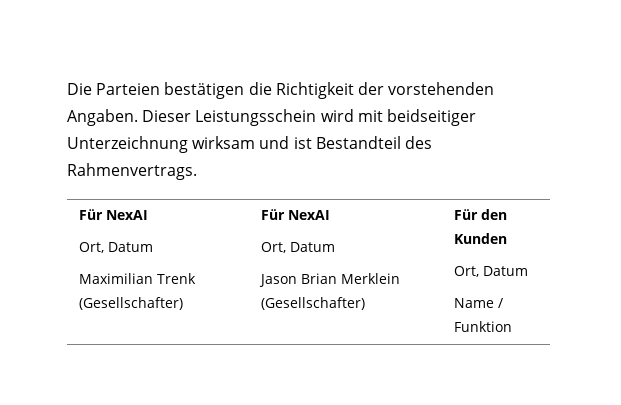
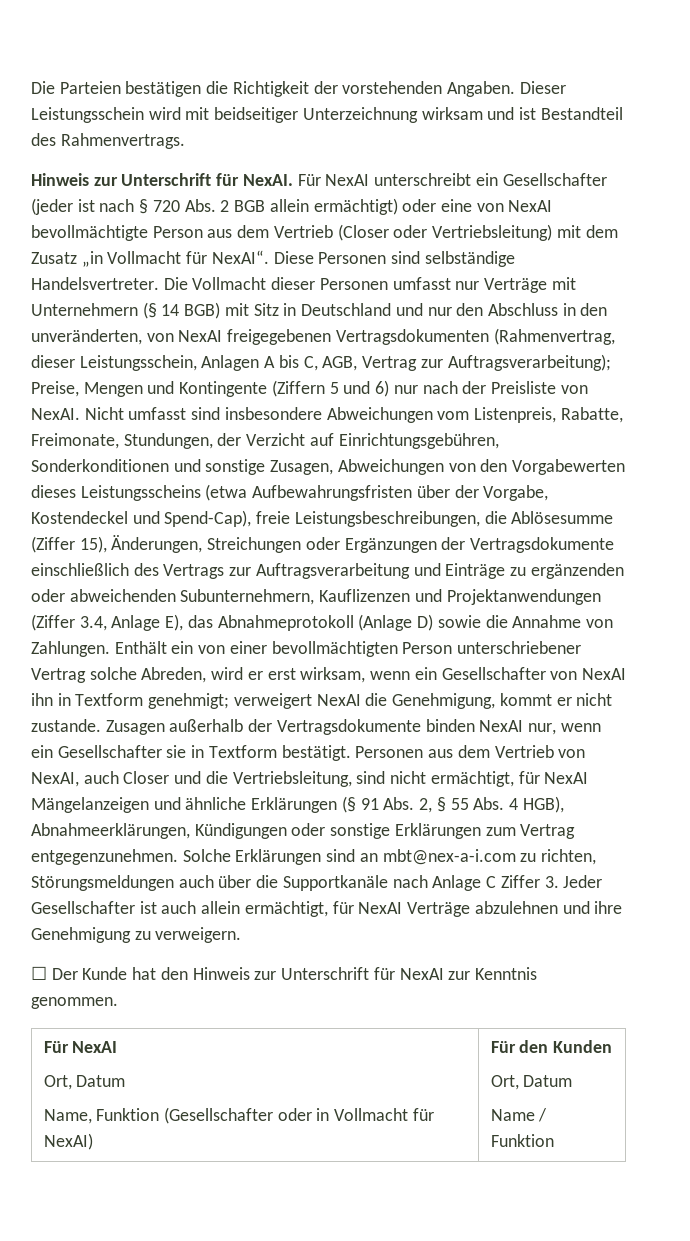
  Dieser Leistungsschein wird mit beidseitiger Unterzeichnung wirksam und ist Bestandteil des Rahmenvertrags.
+ Hinweis zur Unterschrift für NexAI. Für NexAI unterschreibt ein Gesellschafter (jeder ist nach § 720 Abs. 2 BGB allein ermächtigt) oder eine von NexAI bevollmächtigte Person aus dem Vertrieb (Closer oder Vertriebsleitung) mit dem Zusatz „in Vollmacht für NexAI“. Diese Personen sind selbständige Handelsvertreter. Die Vollmacht dieser Personen umfasst nur Verträge mit Unternehmern (§ 14 BGB) mit Sitz in Deutschland und nur den Abschluss in den unveränderten, von NexAI freigegebenen Vertragsdokumenten (Rahmenvertrag, dieser Leistungsschein, Anlagen A bis C, AGB, Vertrag zur Auftragsverarbeitung); Preise, Mengen und Kontingente (Ziffern 5 und 6) nur nach der Preisliste von NexAI. Nicht umfasst sind insbesondere Abweichungen vom Listenpreis, Rabatte, Freimonate, Stundungen, der Verzicht auf Einrichtungsgebühren, Sonderkonditionen und sonstige Zusagen, Abweichungen von den Vorgabewerten dieses Leistungsscheins (etwa Aufbewahrungsfristen über der Vorgabe, Kostendeckel und Spend-Cap), freie Leistungsbeschreibungen, die Ablösesumme (Ziffer 15), Änderungen, Streichungen oder Ergänzungen der Vertragsdokumente einschließlich des Vertrags zur Auftragsverarbeitung und Einträge zu ergänzenden oder abweichenden Subunternehmern, Kauflizenzen und Projektanwendungen (Ziffer 3.4, Anlage E), das Abnahmeprotokoll (Anlage D) sowie die Annahme von Zahlungen. Enthält ein von einer bevollmächtigten Person unterschriebener Vertrag solche Abreden, wird er erst wirksam, wenn ein Gesellschafter von NexAI ihn in Textform genehmigt; verweigert NexAI die Genehmigung, kommt er nicht zustande. Zusagen außerhalb der Vertragsdokumente binden NexAI nur, wenn ein Gesellschafter sie in Textform bestätigt. Personen aus dem Vertrieb von NexAI, auch Closer und die Vertriebsleitung, sind nicht ermächtigt, für NexAI Mängelanzeigen und ähnliche Erklärungen (§ 91 Abs. 2, § 55 Abs. 4 HGB), Abnahmeerklärungen, Kündigungen oder sonstige Erklärungen zum Vertrag entgegenzunehmen. Solche Erklärungen sind an mbt@nex-a-i.com zu richten, Störungsmeldungen auch über die Supportkanäle nach Anlage C Ziffer 3. Jeder Gesellschafter ist auch allein ermächtigt, für NexAI Verträge abzulehnen und ihre Genehmigung zu verweigern.
+ ☐ Der Kunde hat den Hinweis zur Unterschrift für NexAI zur Kenntnis genommen.
  Für NexAI
  Ort, Datum
- Maximilian Trenk (Gesellschafter) | Für NexAI
- Ort, Datum
- Jason Brian Merklein (Gesellschafter) | Für den Kunden
+ Name, Funktion (Gesellschafter oder in Vollmacht für NexAI) | Für den Kunden

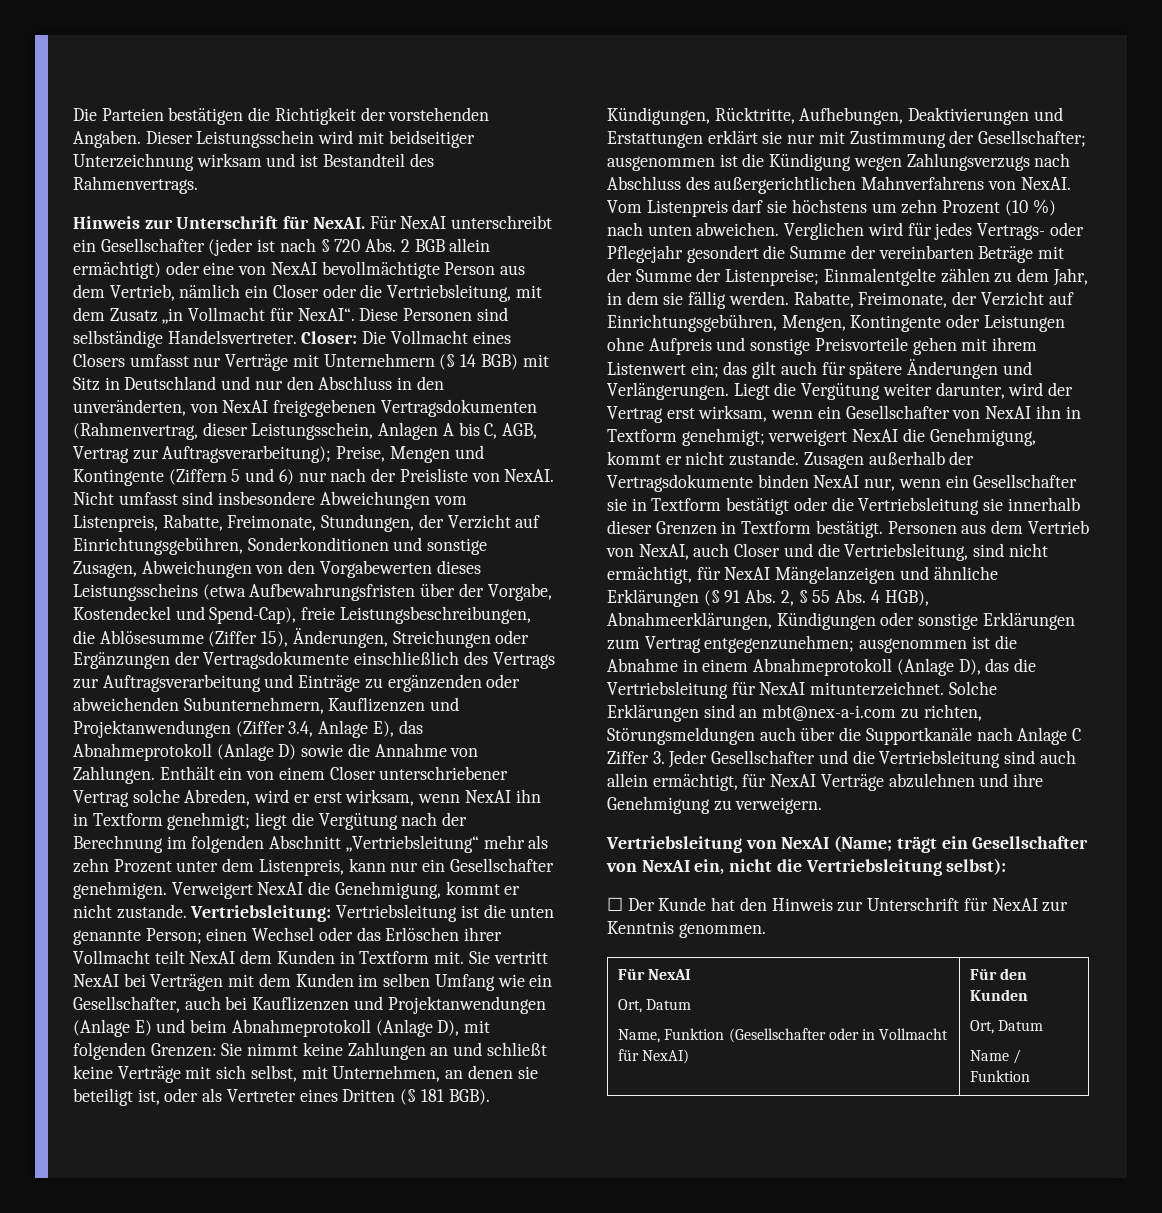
- Für NexAI unterschreibt ein Gesellschafter (jeder ist nach § 720 Abs. 2 BGB allein ermächtigt) oder eine von NexAI bevollmächtigte Person aus dem Vertrieb (Closer oder Vertriebsleitung) mit dem Zusatz „in Vollmacht für NexAI“.
+ Für NexAI unterschreibt ein Gesellschafter (jeder ist nach § 720 Abs. 2 BGB allein ermächtigt) oder eine von NexAI bevollmächtigte Person aus dem Vertrieb, nämlich ein Closer oder die Vertriebsleitung, mit dem Zusatz „in Vollmacht für NexAI“.
- Die Vollmacht dieser Personen umfasst nur Verträge mit Unternehmern (§ 14 BGB) mit Sitz in Deutschland und nur den Abschluss in den unveränderten, von NexAI freigegebenen Vertragsdokumenten (Rahmenvertrag, dieser Leistungsschein, Anlagen A bis C, AGB, Vertrag zur Auftragsverarbeitung); Preise, Mengen und Kontingente (Ziffern 5 und 6) nur nach der Preisliste von NexAI.
+ Closer: Die Vollmacht eines Closers umfasst nur Verträge mit Unternehmern (§ 14 BGB) mit Sitz in Deutschland und nur den Abschluss in den unveränderten, von NexAI freigegebenen Vertragsdokumenten (Rahmenvertrag, dieser Leistungsschein, Anlagen A bis C, AGB, Vertrag zur Auftragsverarbeitung); Preise, Mengen und Kontingente (Ziffern 5 und 6) nur nach der Preisliste von NexAI.
- Enthält ein von einer bevollmächtigten Person unterschriebener Vertrag solche Abreden, wird er erst wirksam, wenn ein Gesellschafter von NexAI ihn in Textform genehmigt; verweigert NexAI die Genehmigung, kommt er nicht zustande.
+ Enthält ein von einem Closer unterschriebener Vertrag solche Abreden, wird er erst wirksam, wenn NexAI ihn in Textform genehmigt; liegt die Vergütung nach der Berechnung im folgenden Abschnitt „Vertriebsleitung“ mehr als zehn Prozent unter dem Listenpreis, kann nur ein Gesellschafter genehmigen. Verweigert NexAI die Genehmigung, kommt er nicht zustande. Vertriebsleitung: Vertriebsleitung ist die unten genannte Person; einen Wechsel oder das Erlöschen ihrer Vollmacht teilt NexAI dem Kunden in Textform mit. Sie vertritt NexAI bei Verträgen mit dem Kunden im selben Umfang wie ein Gesellschafter, auch bei Kauflizenzen und Projektanwendungen (Anlage E) und beim Abnahmeprotokoll (Anlage D), mit folgenden Grenzen: Sie nimmt keine Zahlungen an und schließt keine Verträge mit sich selbst, mit Unternehmen, an denen sie beteiligt ist, oder als Vertreter eines Dritten (§ 181 BGB). Kündigungen, Rücktritte, Aufhebungen, Deaktivierungen und Erstattungen erklärt sie nur mit Zustimmung der Gesellschafter; ausgenommen ist die Kündigung wegen Zahlungsverzugs nach Abschluss des außergerichtlichen Mahnverfahrens von NexAI. Vom Listenpreis darf sie höchstens um zehn Prozent (10 %) nach unten abweichen. Verglichen wird für jedes Vertrags- oder Pflegejahr gesondert die Summe der vereinbarten Beträge mit der Summe der Listenpreise; Einmalentgelte zählen zu dem Jahr, in dem sie fällig werden. Rabatte, Freimonate, der Verzicht auf Einrichtungsgebühren, Mengen, Kontingente oder Leistungen ohne Aufpreis und sonstige Preisvorteile gehen mit ihrem Listenwert ein; das gilt auch für spätere Änderungen und Verlängerungen. Liegt die Vergütung weiter darunter, wird der Vertrag erst wirksam, wenn ein Gesellschafter von NexAI ihn in Textform genehmigt; verweigert NexAI die Genehmigung, kommt er nicht zustande.
- Zusagen außerhalb der Vertragsdokumente binden NexAI nur, wenn ein Gesellschafter sie in Textform bestätigt.
+ Zusagen außerhalb der Vertragsdokumente binden NexAI nur, wenn ein Gesellschafter sie in Textform bestätigt oder die Vertriebsleitung sie innerhalb dieser Grenzen in Textform bestätigt.
- Personen aus dem Vertrieb von NexAI, auch Closer und die Vertriebsleitung, sind nicht ermächtigt, für NexAI Mängelanzeigen und ähnliche Erklärungen (§ 91 Abs. 2, § 55 Abs. 4 HGB), Abnahmeerklärungen, Kündigungen oder sonstige Erklärungen zum Vertrag entgegenzunehmen.
+ Personen aus dem Vertrieb von NexAI, auch Closer und die Vertriebsleitung, sind nicht ermächtigt, für NexAI Mängelanzeigen und ähnliche Erklärungen (§ 91 Abs. 2, § 55 Abs. 4 HGB), Abnahmeerklärungen, Kündigungen oder sonstige Erklärungen zum Vertrag entgegenzunehmen; ausgenommen ist die Abnahme in einem Abnahmeprotokoll (Anlage D), das die Vertriebsleitung für NexAI mitunterzeichnet.
- Solche Erklärungen sind an mbt@nex-a-i.com zu richten, Störungsmeldungen auch über die Supportkanäle nach Anlage C Ziffer 3. Jeder Gesellschafter ist auch allein ermächtigt, für NexAI Verträge abzulehnen und ihre Genehmigung zu verweigern.
+ Solche Erklärungen sind an mbt@nex-a-i.com zu richten, Störungsmeldungen auch über die Supportkanäle nach Anlage C Ziffer 3. Jeder Gesellschafter und die Vertriebsleitung sind auch allein ermächtigt, für NexAI Verträge abzulehnen und ihre Genehmigung zu verweigern.
+ Vertriebsleitung von NexAI (Name; trägt ein Gesellschafter von NexAI ein, nicht die Vertriebsleitung selbst):

